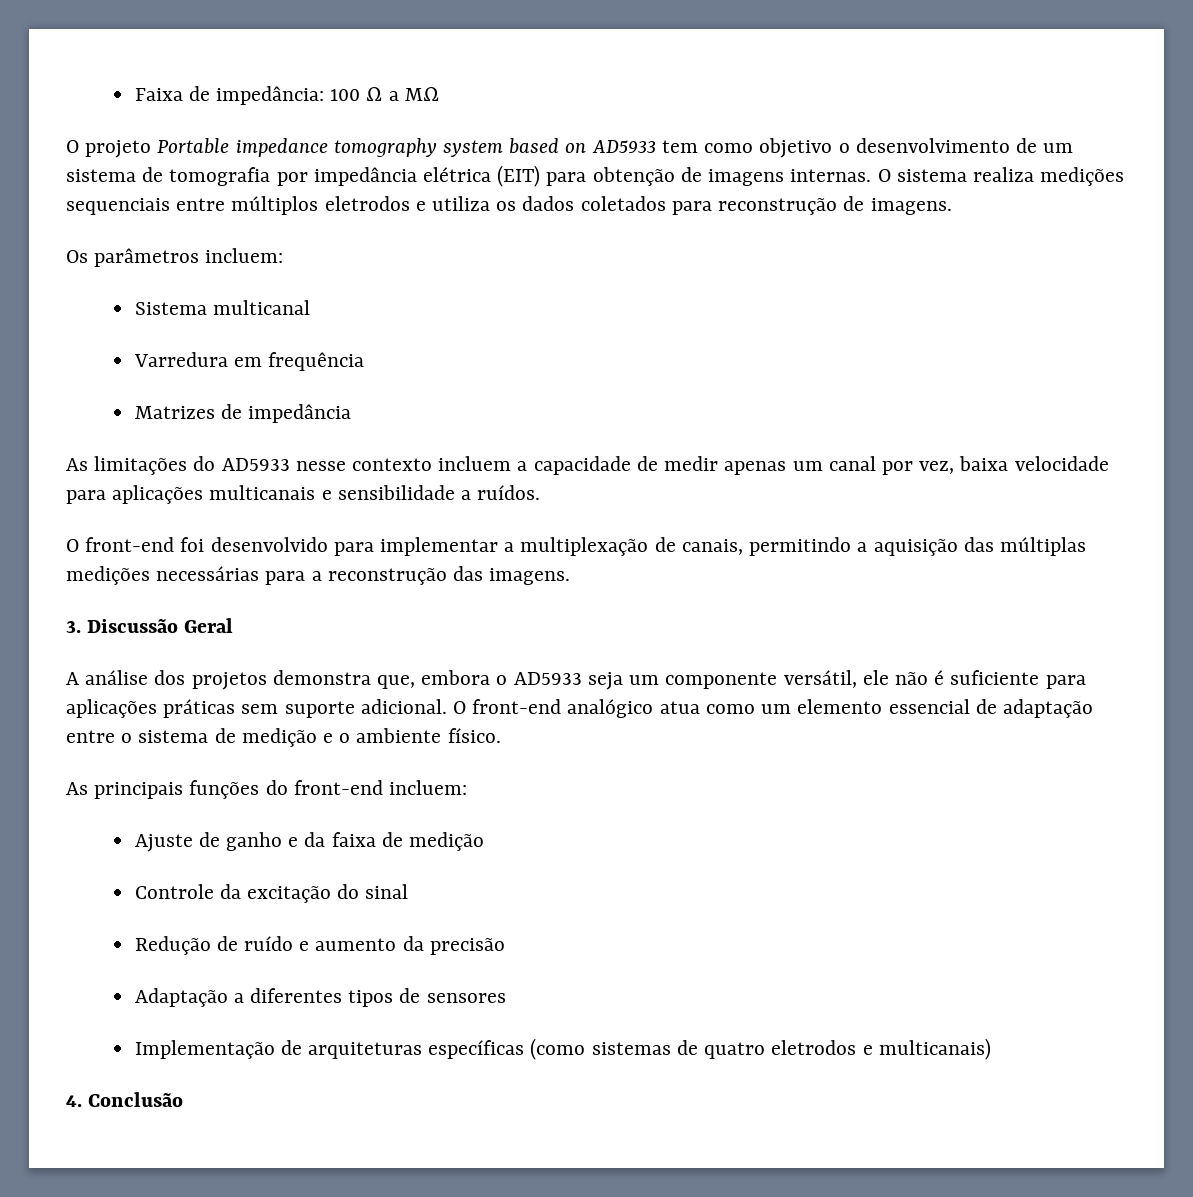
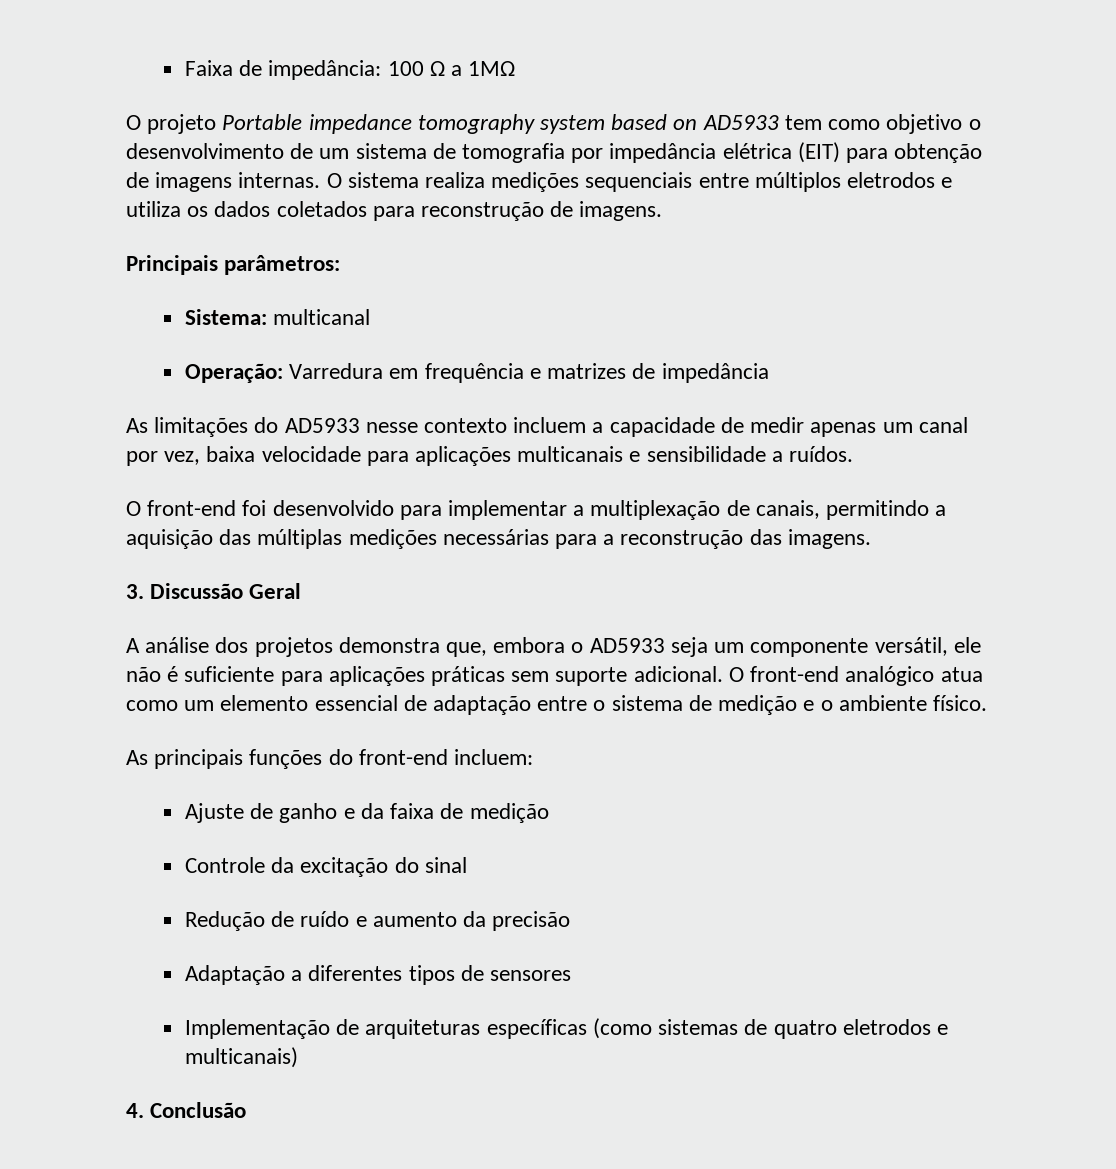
- Faixa de impedância: 100 Ω a MΩ
+ Faixa de impedância: 100 Ω a 1MΩ
- Os parâmetros incluem:
- Sistema multicanal
+ Principais parâmetros:
+ Sistema: multicanal
- Varredura em frequência
- Matrizes de impedância
+ Operação: Varredura em frequência e matrizes de impedância

